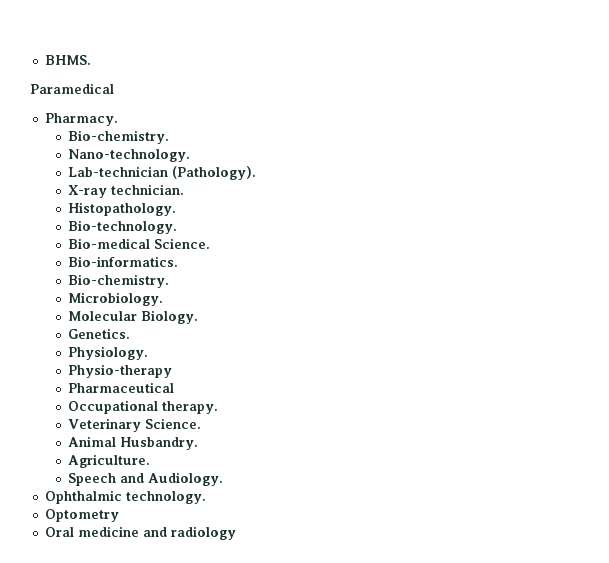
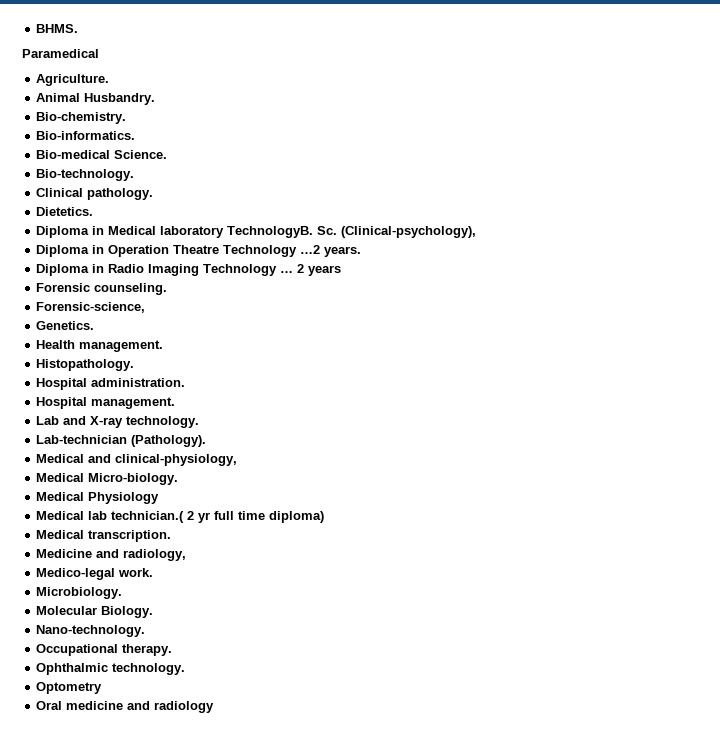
- Pharmacy.
+ Agriculture.
+ Animal Husbandry.
  Bio-chemistry.
- Nano-technology.
+ Bio-informatics.
+ Bio-medical Science.
+ Bio-technology.
+ Clinical pathology.
+ Dietetics.
+ Diploma in Medical laboratory TechnologyB. Sc. (Clinical-psychology),
+ Diploma in Operation Theatre Technology …2 years.
+ Diploma in Radio Imaging Technology … 2 years
+ Forensic counseling.
+ Forensic-science,
+ Genetics.
+ Health management.
+ Histopathology.
+ Hospital administration.
+ Hospital management.
+ Lab and X-ray technology.
  Lab-technician (Pathology).
- X-ray technician.
- Histopathology.
- Bio-technology.
- Bio-medical Science.
- Bio-informatics.
- Bio-chemistry.
+ Medical and clinical-physiology,
+ Medical Micro-biology.
+ Medical Physiology
+ Medical lab technician.( 2 yr full time diploma)
+ Medical transcription.
+ Medicine and radiology,
+ Medico-legal work.
  Microbiology.
  Molecular Biology.
- Genetics.
- Physiology.
- Physio-therapy
- Pharmaceutical
+ Nano-technology.
  Occupational therapy.
- Veterinary Science.
- Animal Husbandry.
- Agriculture.
- Speech and Audiology.

